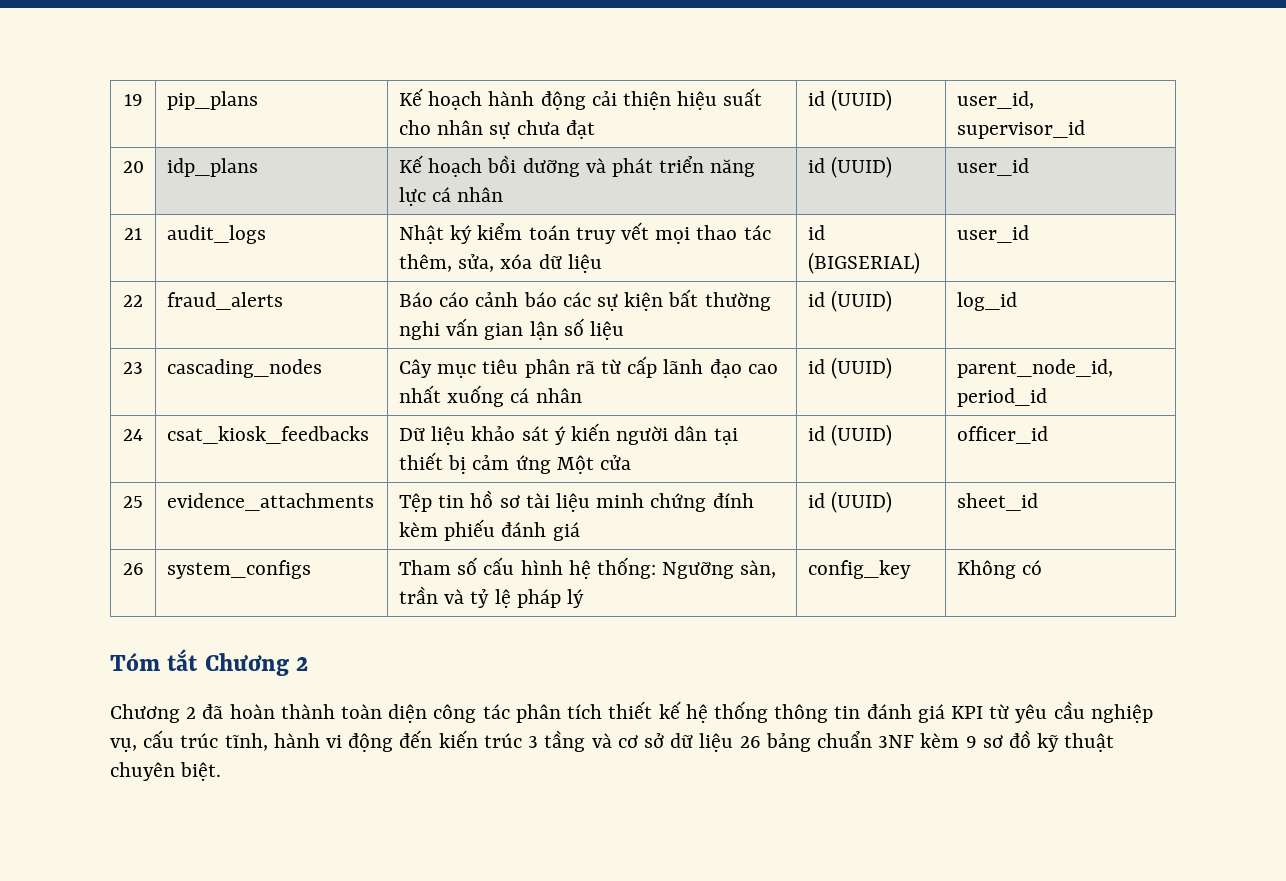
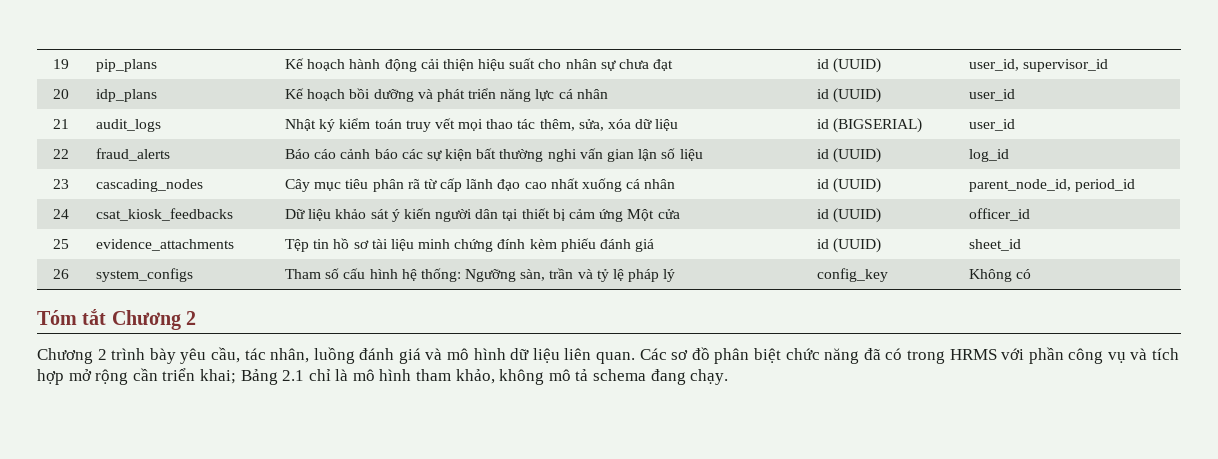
- Chương 2 đã hoàn thành toàn diện công tác phân tích thiết kế hệ thống thông tin đánh giá KPI từ yêu cầu nghiệp vụ, cấu trúc tĩnh, hành vi động đến kiến trúc 3 tầng và cơ sở dữ liệu 26 bảng chuẩn 3NF kèm 9 sơ đồ kỹ thuật chuyên biệt.
+ Chương 2 trình bày yêu cầu, tác nhân, luồng đánh giá và mô hình dữ liệu liên quan. Các sơ đồ phân biệt chức năng đã có trong HRMS với phần công vụ và tích hợp mở rộng cần triển khai; Bảng 2.1 chỉ là mô hình tham khảo, không mô tả schema đang chạy.

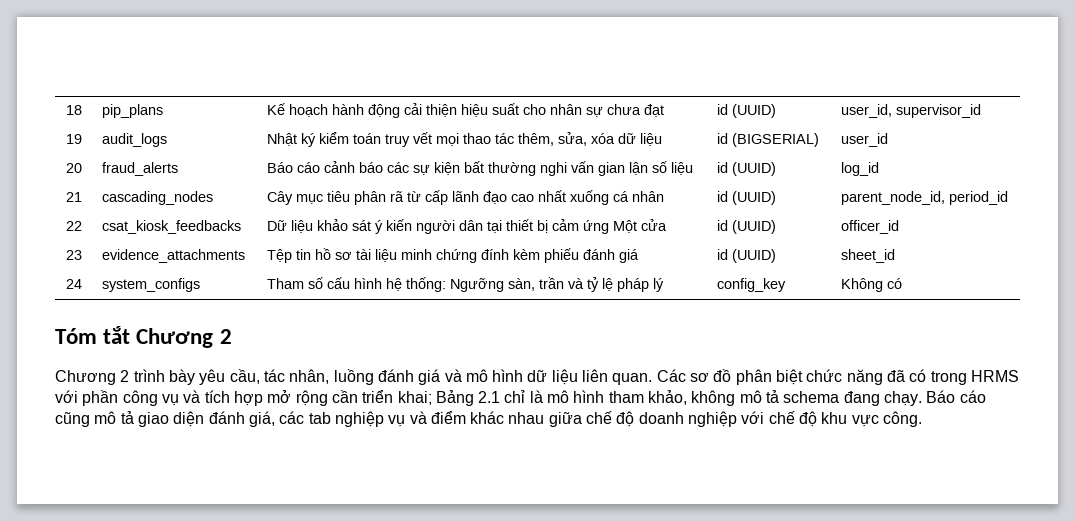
- 19 | pip_plans | Kế hoạch hành động cải thiện hiệu suất cho nhân sự chưa đạt | id (UUID) | user_id, supervisor_id
+ 18 | pip_plans | Kế hoạch hành động cải thiện hiệu suất cho nhân sự chưa đạt | id (UUID) | user_id, supervisor_id
- 20 | idp_plans | Kế hoạch bồi dưỡng và phát triển năng lực cá nhân | id (UUID) | user_id
- 21 | audit_logs | Nhật ký kiểm toán truy vết mọi thao tác thêm, sửa, xóa dữ liệu | id (BIGSERIAL) | user_id
+ 19 | audit_logs | Nhật ký kiểm toán truy vết mọi thao tác thêm, sửa, xóa dữ liệu | id (BIGSERIAL) | user_id
- 22 | fraud_alerts | Báo cáo cảnh báo các sự kiện bất thường nghi vấn gian lận số liệu | id (UUID) | log_id
+ 20 | fraud_alerts | Báo cáo cảnh báo các sự kiện bất thường nghi vấn gian lận số liệu | id (UUID) | log_id
- 23 | cascading_nodes | Cây mục tiêu phân rã từ cấp lãnh đạo cao nhất xuống cá nhân | id (UUID) | parent_node_id, period_id
+ 21 | cascading_nodes | Cây mục tiêu phân rã từ cấp lãnh đạo cao nhất xuống cá nhân | id (UUID) | parent_node_id, period_id
- 24 | csat_kiosk_feedbacks | Dữ liệu khảo sát ý kiến người dân tại thiết bị cảm ứng Một cửa | id (UUID) | officer_id
+ 22 | csat_kiosk_feedbacks | Dữ liệu khảo sát ý kiến người dân tại thiết bị cảm ứng Một cửa | id (UUID) | officer_id
- 25 | evidence_attachments | Tệp tin hồ sơ tài liệu minh chứng đính kèm phiếu đánh giá | id (UUID) | sheet_id
+ 23 | evidence_attachments | Tệp tin hồ sơ tài liệu minh chứng đính kèm phiếu đánh giá | id (UUID) | sheet_id
- 26 | system_configs | Tham số cấu hình hệ thống: Ngưỡng sàn, trần và tỷ lệ pháp lý | config_key | Không có
+ 24 | system_configs | Tham số cấu hình hệ thống: Ngưỡng sàn, trần và tỷ lệ pháp lý | config_key | Không có
+ Báo cáo cũng mô tả giao diện đánh giá, các tab nghiệp vụ và điểm khác nhau giữa chế độ doanh nghiệp với chế độ khu vực công.

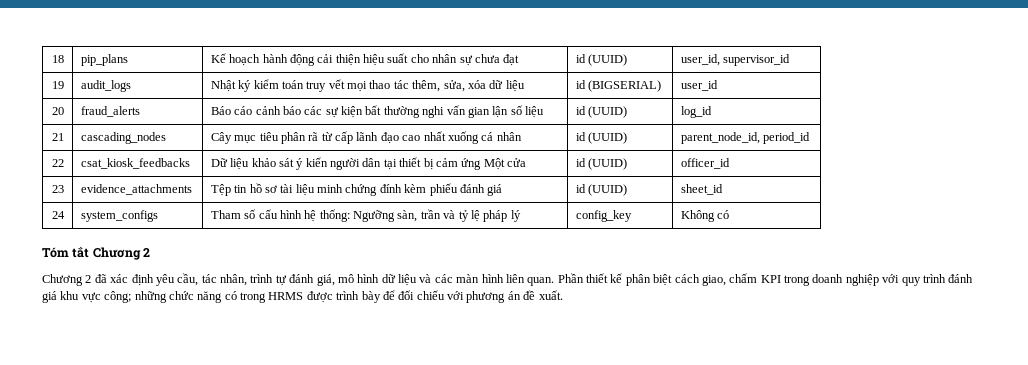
- Chương 2 trình bày yêu cầu, tác nhân, luồng đánh giá và mô hình dữ liệu liên quan. Các sơ đồ phân biệt chức năng đã có trong HRMS với phần công vụ và tích hợp mở rộng cần triển khai; Bảng 2.1 chỉ là mô hình tham khảo, không mô tả schema đang chạy. Báo cáo cũng mô tả giao diện đánh giá, các tab nghiệp vụ và điểm khác nhau giữa chế độ doanh nghiệp với chế độ khu vực công.
+ Chương 2 đã xác định yêu cầu, tác nhân, trình tự đánh giá, mô hình dữ liệu và các màn hình liên quan. Phần thiết kế phân biệt cách giao, chấm KPI trong doanh nghiệp với quy trình đánh giá khu vực công; những chức năng có trong HRMS được trình bày để đối chiếu với phương án đề xuất.

